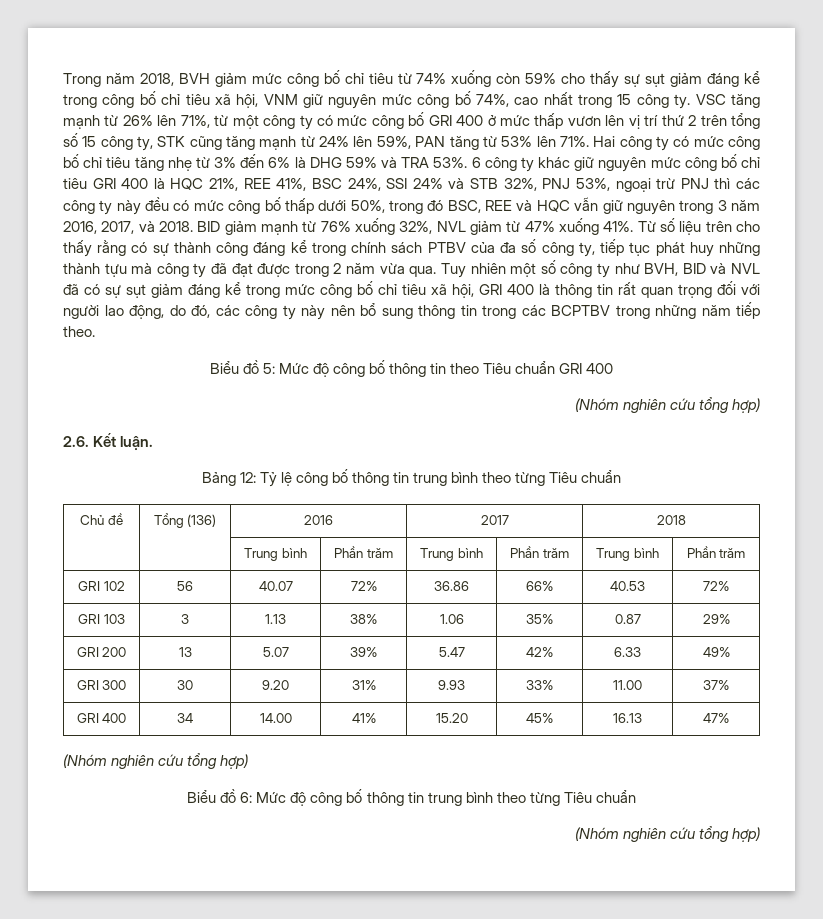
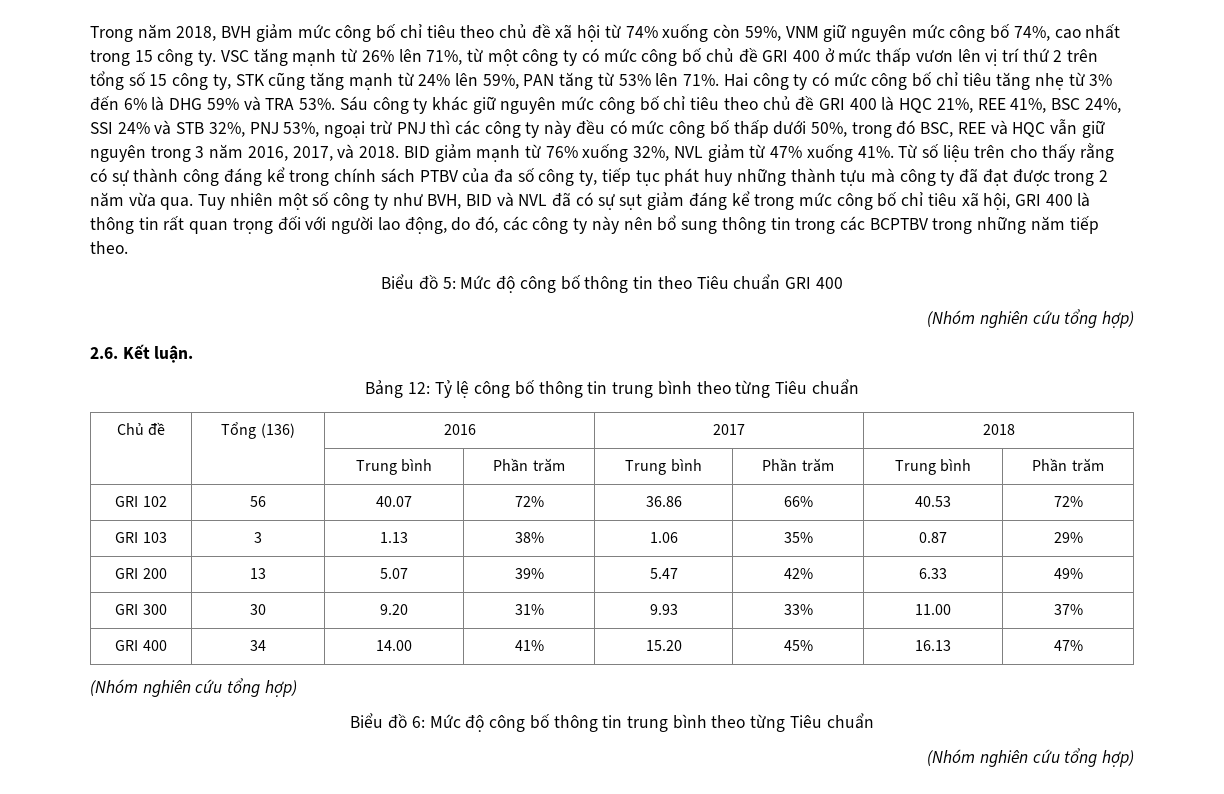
- Trong năm 2018, BVH giảm mức công bố chỉ tiêu từ 74% xuống còn 59% cho thấy sự sụt giảm đáng kể trong công bố chỉ tiêu xã hội, VNM giữ nguyên mức công bố 74%, cao nhất trong 15 công ty.
+ Trong năm 2018, BVH giảm mức công bố chỉ tiêu theo chủ đề xã hội từ 74% xuống còn 59%, VNM giữ nguyên mức công bố 74%, cao nhất trong 15 công ty.
- VSC tăng mạnh từ 26% lên 71%, từ một công ty có mức công bố GRI 400 ở mức thấp vươn lên vị trí thứ 2 trên tổng số 15 công ty, STK cũng tăng mạnh từ 24% lên 59%, PAN tăng từ 53% lên 71%.
+ VSC tăng mạnh từ 26% lên 71%, từ một công ty có mức công bố chủ đề GRI 400 ở mức thấp vươn lên vị trí thứ 2 trên tổng số 15 công ty, STK cũng tăng mạnh từ 24% lên 59%, PAN tăng từ 53% lên 71%.
- 6 công ty khác giữ nguyên mức công bố chỉ tiêu GRI 400 là HQC 21%, REE 41%, BSC 24%, SSI 24% và STB 32%, PNJ 53%, ngoại trừ PNJ thì các công ty này đều có mức công bố thấp dưới 50%, trong đó BSC, REE và HQC vẫn giữ nguyên trong 3 năm 2016, 2017, và 2018.
+ Sáu công ty khác giữ nguyên mức công bố chỉ tiêu theo chủ đề GRI 400 là HQC 21%, REE 41%, BSC 24%, SSI 24% và STB 32%, PNJ 53%, ngoại trừ PNJ thì các công ty này đều có mức công bố thấp dưới 50%, trong đó BSC, REE và HQC vẫn giữ nguyên trong 3 năm 2016, 2017, và 2018.

